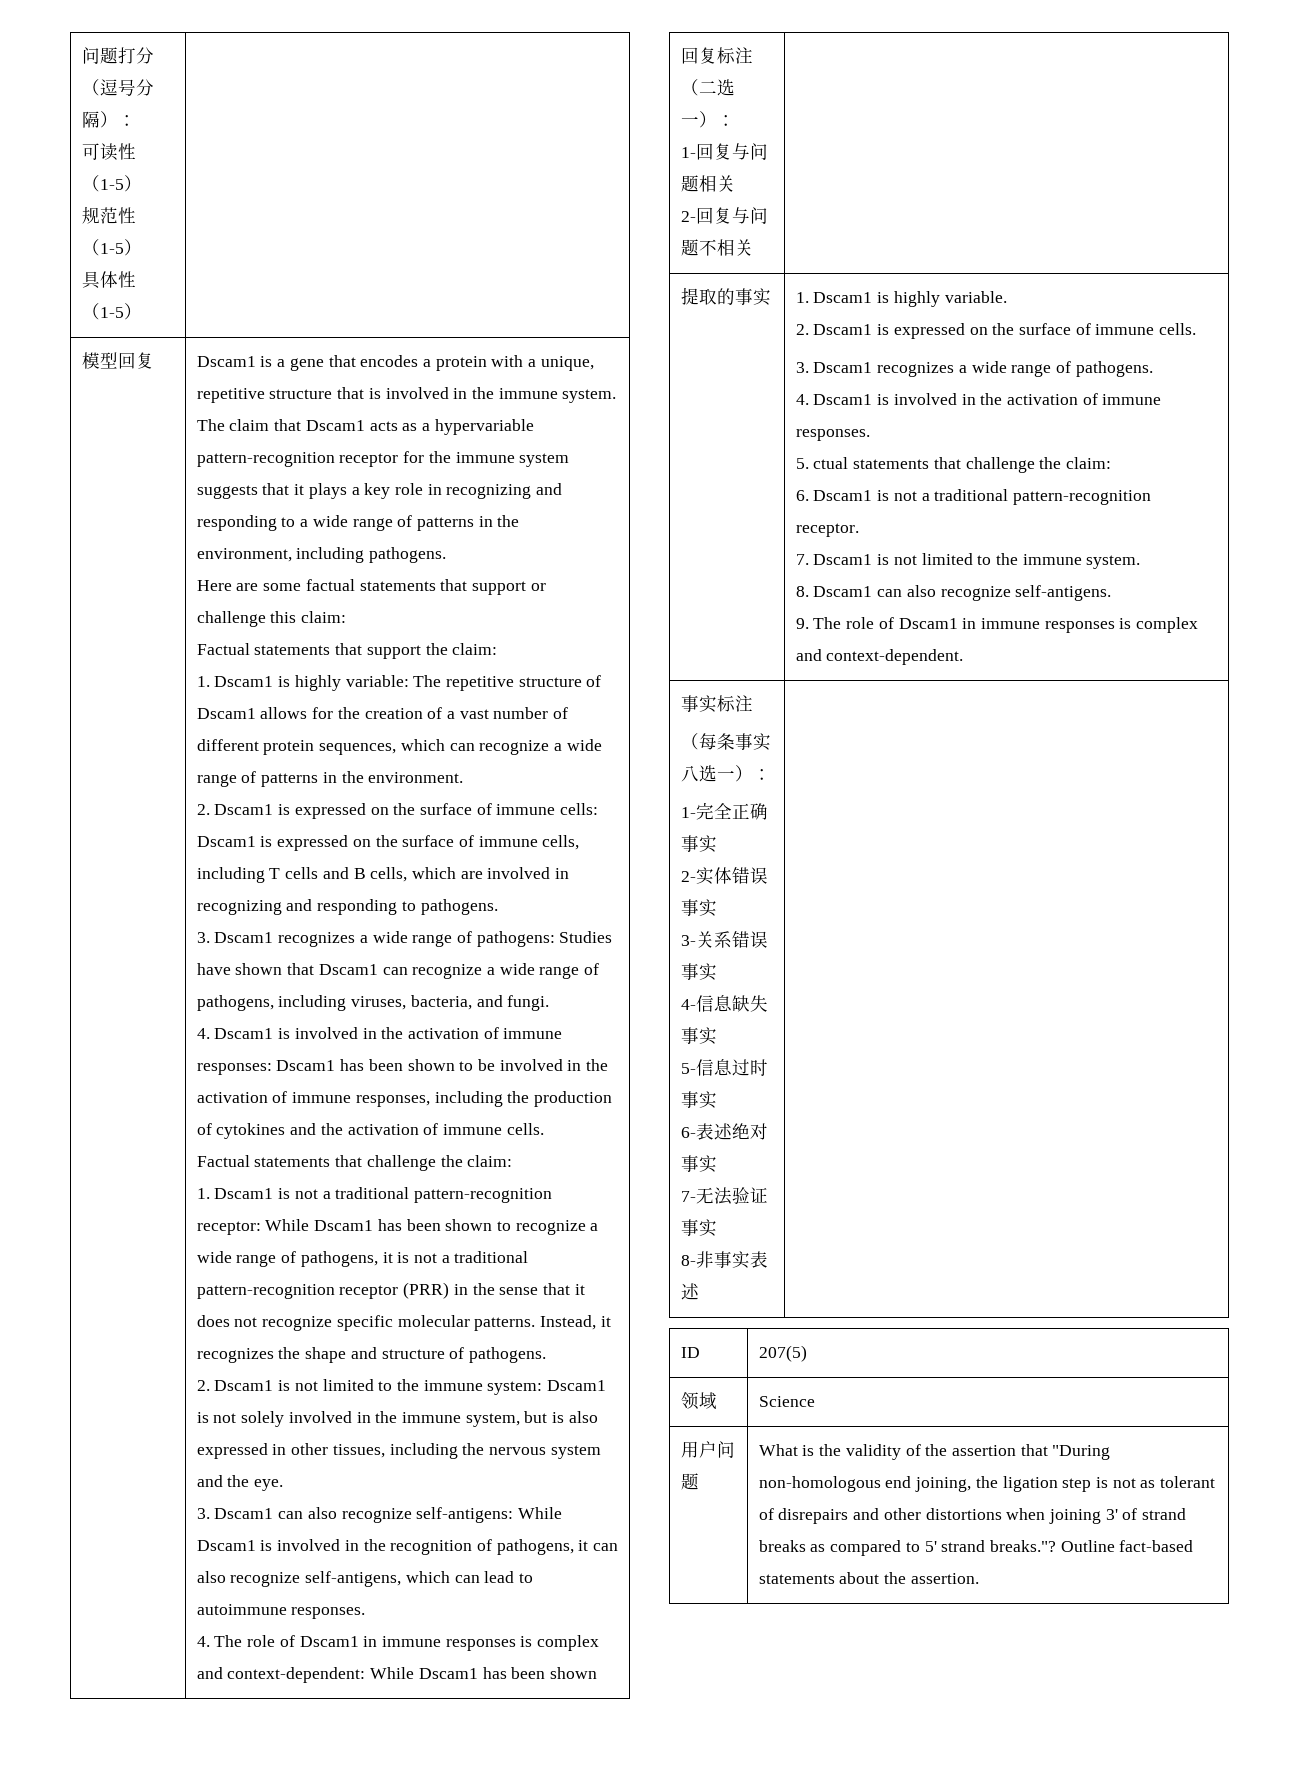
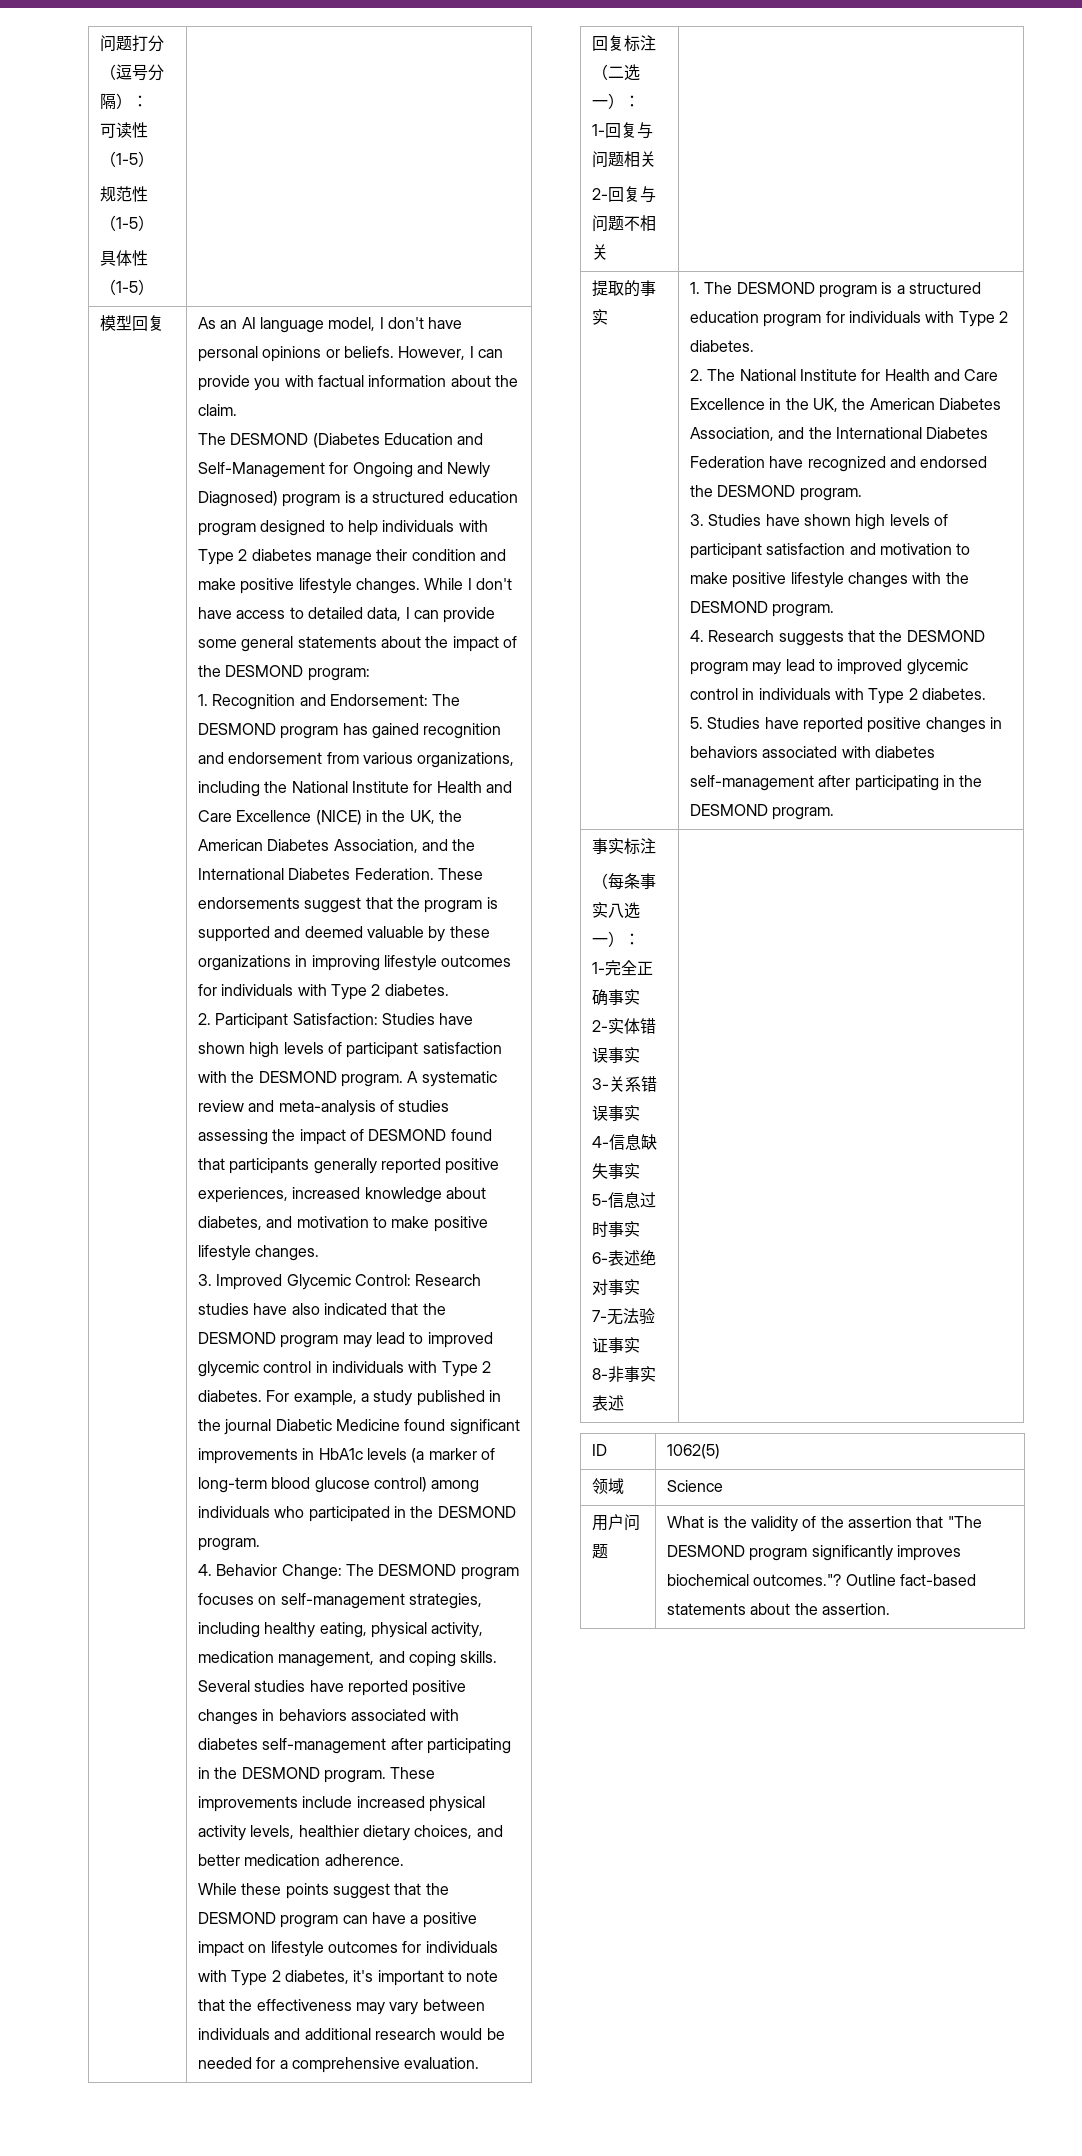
- Dscam1 is a gene that encodes a protein with a unique, repetitive structure that is involved in the immune system. The claim that Dscam1 acts as a hypervariable pattern-recognition receptor for the immune system suggests that it plays a key role in recognizing and responding to a wide range of patterns in the environment, including pathogens.
- Here are some factual statements that support or challenge this claim:
- Factual statements that support the claim:
- 1. Dscam1 is highly variable: The repetitive structure of Dscam1 allows for the creation of a vast number of different protein sequences, which can recognize a wide range of patterns in the environment.
- 2. Dscam1 is expressed on the surface of immune cells: Dscam1 is expressed on the surface of immune cells, including T cells and B cells, which are involved in recognizing and responding to pathogens.
- 3. Dscam1 recognizes a wide range of pathogens: Studies have shown that Dscam1 can recognize a wide range of pathogens, including viruses, bacteria, and fungi.
- 4. Dscam1 is involved in the activation of immune responses: Dscam1 has been shown to be involved in the activation of immune responses, including the production of cytokines and the activation of immune cells.
- Factual statements that challenge the claim:
- 1. Dscam1 is not a traditional pattern-recognition receptor: While Dscam1 has been shown to recognize a wide range of pathogens, it is not a traditional pattern-recognition receptor (PRR) in the sense that it does not recognize specific molecular patterns. Instead, it recognizes the shape and structure of pathogens.
- 2. Dscam1 is not limited to the immune system: Dscam1 is not solely involved in the immune system, but is also expressed in other tissues, including the nervous system and the eye.
- 3. Dscam1 can also recognize self-antigens: While Dscam1 is involved in the recognition of pathogens, it can also recognize self-antigens, which can lead to autoimmune responses.
- 4. The role of Dscam1 in immune responses is complex and context-dependent: While Dscam1 has been shown
+ As an AI language model, I don't have personal opinions or beliefs. However, I can provide you with factual information about the claim.
+ The DESMOND (Diabetes Education and Self-Management for Ongoing and Newly Diagnosed) program is a structured education program designed to help individuals with Type 2 diabetes manage their condition and make positive lifestyle changes. While I don't have access to detailed data, I can provide some general statements about the impact of the DESMOND program:
+ 1. Recognition and Endorsement: The DESMOND program has gained recognition and endorsement from various organizations, including the National Institute for Health and Care Excellence (NICE) in the UK, the American Diabetes Association, and the International Diabetes Federation. These endorsements suggest that the program is supported and deemed valuable by these organizations in improving lifestyle outcomes for individuals with Type 2 diabetes.
+ 2. Participant Satisfaction: Studies have shown high levels of participant satisfaction with the DESMOND program. A systematic review and meta-analysis of studies assessing the impact of DESMOND found that participants generally reported positive experiences, increased knowledge about diabetes, and motivation to make positive lifestyle changes.
+ 3. Improved Glycemic Control: Research studies have also indicated that the DESMOND program may lead to improved glycemic control in individuals with Type 2 diabetes. For example, a study published in the journal Diabetic Medicine found significant improvements in HbA1c levels (a marker of long-term blood glucose control) among individuals who participated in the DESMOND program.
+ 4. Behavior Change: The DESMOND program focuses on self-management strategies, including healthy eating, physical activity, medication management, and coping skills. Several studies have reported positive changes in behaviors associated with diabetes self-management after participating in the DESMOND program. These improvements include increased physical activity levels, healthier dietary choices, and better medication adherence.
+ While these points suggest that the DESMOND program can have a positive impact on lifestyle outcomes for individuals with Type 2 diabetes, it's important to note that the effectiveness may vary between individuals and additional research would be needed for a comprehensive evaluation.
- 1. Dscam1 is highly variable.
- 2. Dscam1 is expressed on the surface of immune cells.
- 3. Dscam1 recognizes a wide range of pathogens.
- 4. Dscam1 is involved in the activation of immune responses.
- 5. ctual statements that challenge the claim:
- 6. Dscam1 is not a traditional pattern-recognition receptor.
- 7. Dscam1 is not limited to the immune system.
- 8. Dscam1 can also recognize self-antigens.
- 9. The role of Dscam1 in immune responses is complex and context-dependent.
+ 1. The DESMOND program is a structured education program for individuals with Type 2 diabetes.
+ 2. The National Institute for Health and Care Excellence in the UK, the American Diabetes Association, and the International Diabetes Federation have recognized and endorsed the DESMOND program.
+ 3. Studies have shown high levels of participant satisfaction and motivation to make positive lifestyle changes with the DESMOND program.
+ 4. Research suggests that the DESMOND program may lead to improved glycemic control in individuals with Type 2 diabetes.
+ 5. Studies have reported positive changes in behaviors associated with diabetes self-management after participating in the DESMOND program.
- ID | 207(5)
+ ID | 1062(5)
- What is the validity of the assertion that "During non-homologous end joining, the ligation step is not as tolerant of disrepairs and other distortions when joining 3' of strand breaks as compared to 5' strand breaks."?
+ What is the validity of the assertion that "The DESMOND program significantly improves biochemical outcomes."?

